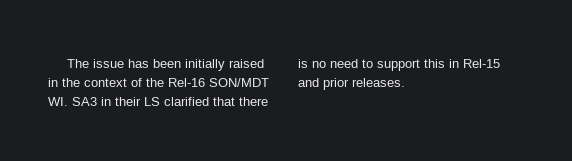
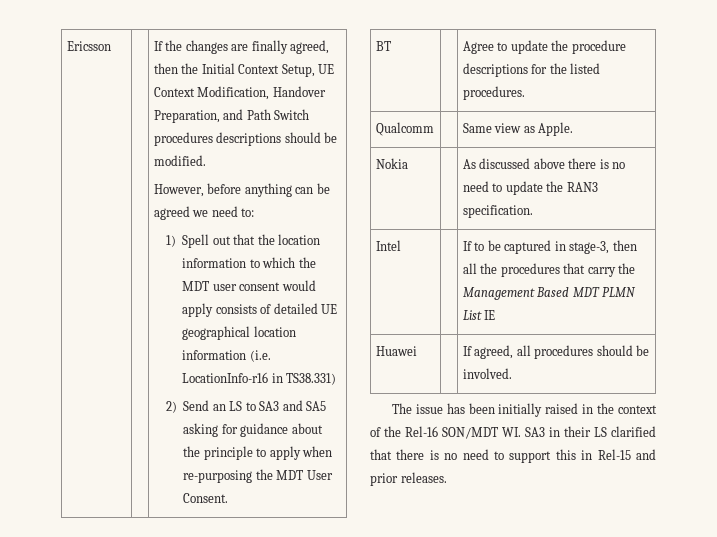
+ Ericsson | | If the changes are finally agreed, then the Initial Context Setup, UE Context Modification, Handover Preparation, and Path Switch procedures descriptions should be modified.
+ However, before anything can be agreed we need to:
+ 1) Spell out that the location information to which the MDT user consent would apply consists of detailed UE geographical location information (i.e. LocationInfo-r16 in TS38.331)
+ 2) Send an LS to SA3 and SA5 asking for guidance about the principle to apply when re-purposing the MDT User Consent.
+ BT | | Agree to update the procedure descriptions for the listed procedures.
+ Qualcomm | | Same view as Apple.
+ Nokia | | As discussed above there is no need to update the RAN3 specification.
+ Intel | | If to be captured in stage-3, then all the procedures that carry the Management Based MDT PLMN List IE
+ Huawei | | If agreed, all procedures should be involved.

